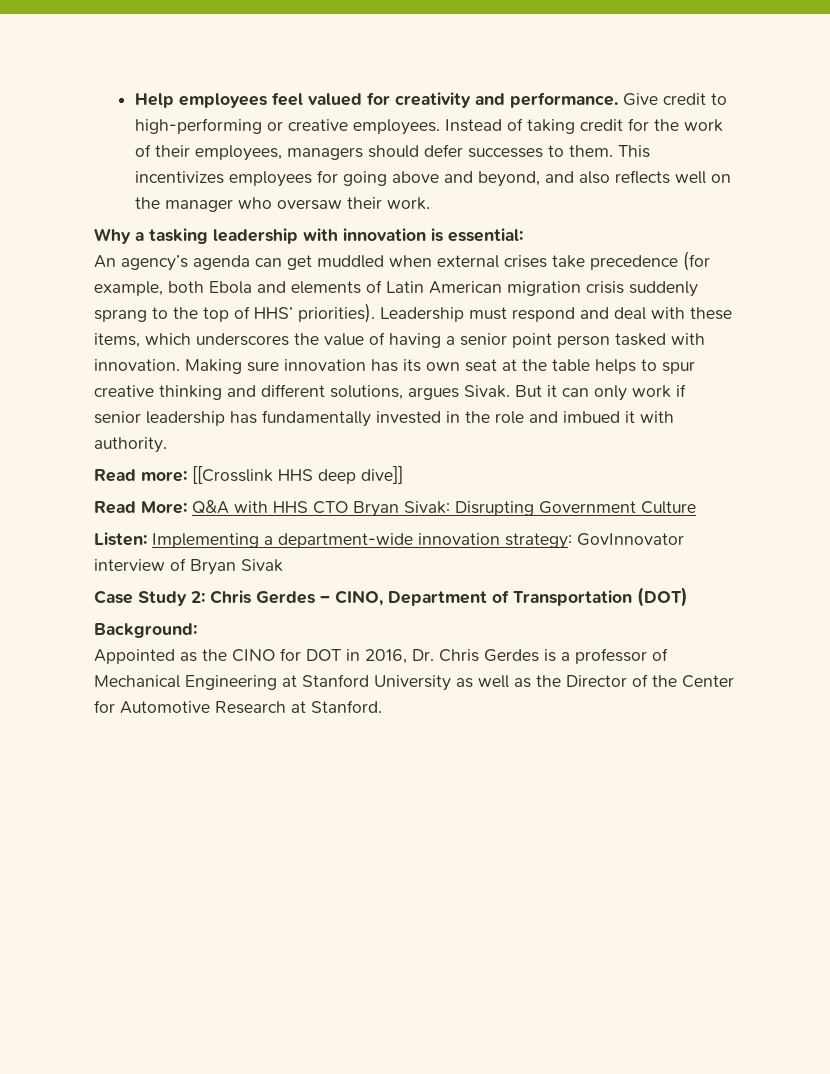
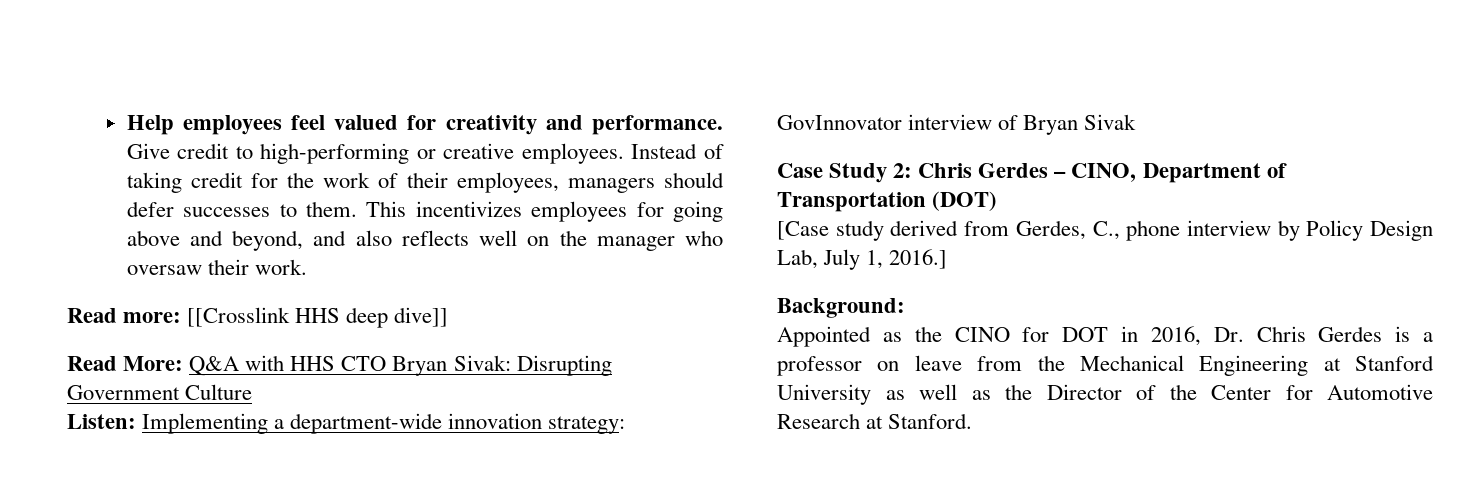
- Why a tasking leadership with innovation is essential:
- An agency’s agenda can get muddled when external crises take precedence (for example, both Ebola and elements of Latin American migration crisis suddenly sprang to the top of HHS’ priorities). Leadership must respond and deal with these items, which underscores the value of having a senior point person tasked with innovation. Making sure innovation has its own seat at the table helps to spur creative thinking and different solutions, argues Sivak. But it can only work if senior leadership has fundamentally invested in the role and imbued it with authority.
+ [Case study derived from Gerdes, C., phone interview by Policy Design Lab, July 1, 2016.]
- Appointed as the CINO for DOT in 2016, Dr. Chris Gerdes is a professor of Mechanical Engineering at Stanford University as well as the Director of the Center for Automotive Research at Stanford.
+ Appointed as the CINO for DOT in 2016, Dr. Chris Gerdes is a professor on leave from the Mechanical Engineering at Stanford University as well as the Director of the Center for Automotive Research at Stanford.

